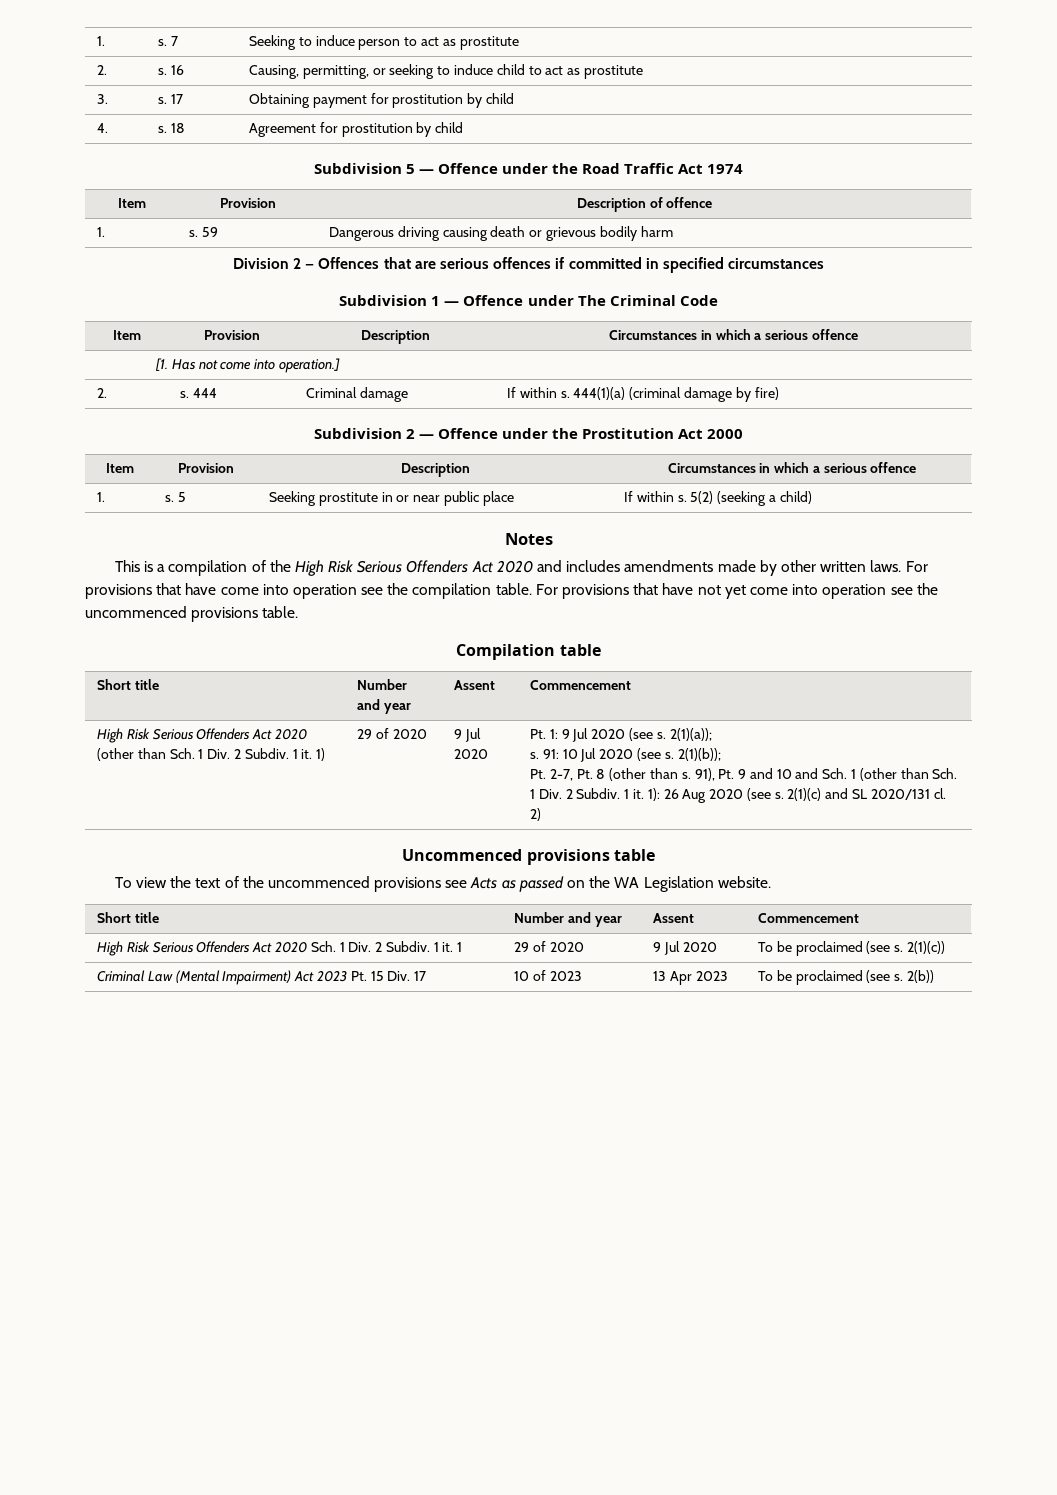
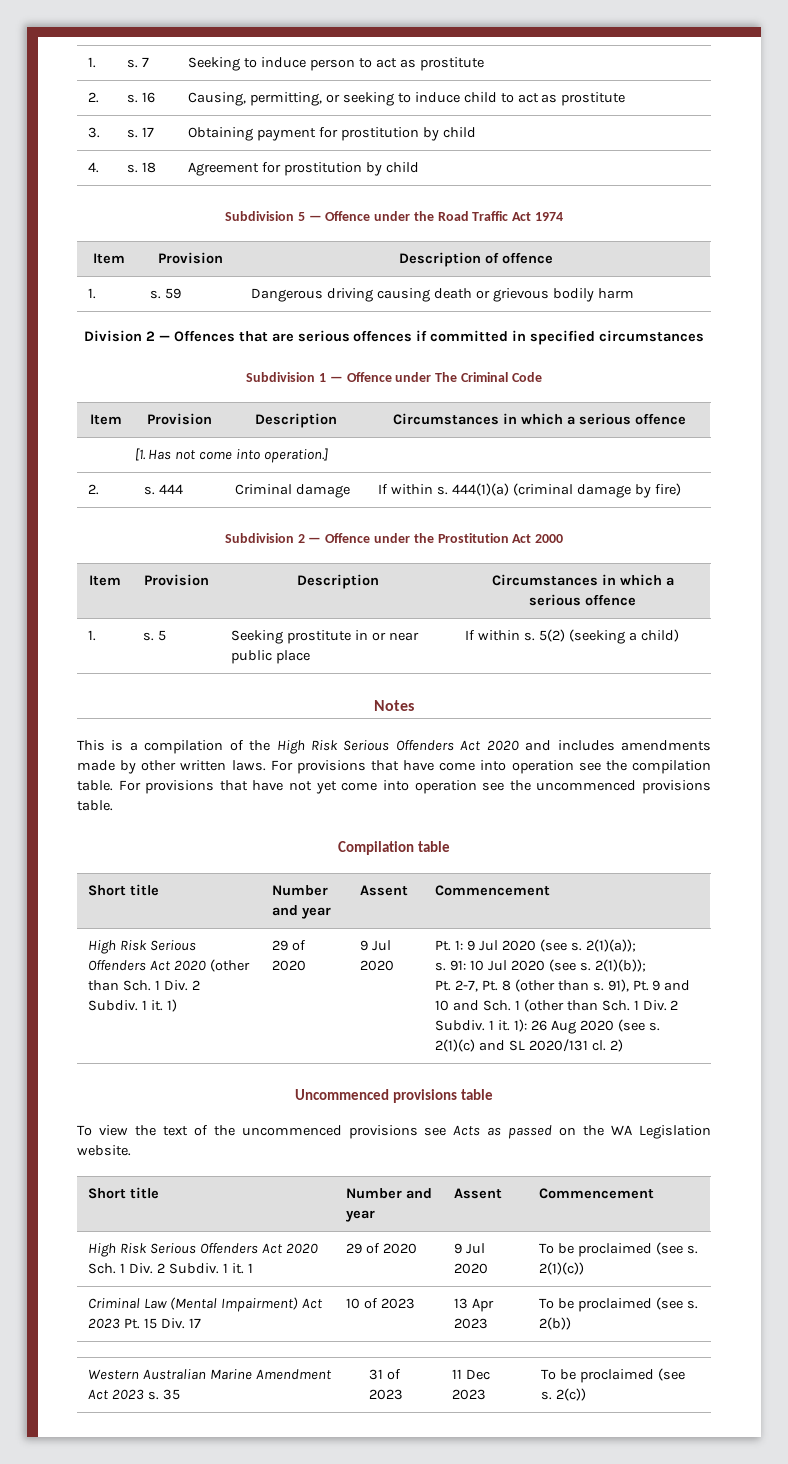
+ Western Australian Marine Amendment Act 2023 s. 35 | 31 of 2023 | 11 Dec 2023 | To be proclaimed (see s. 2(c))

